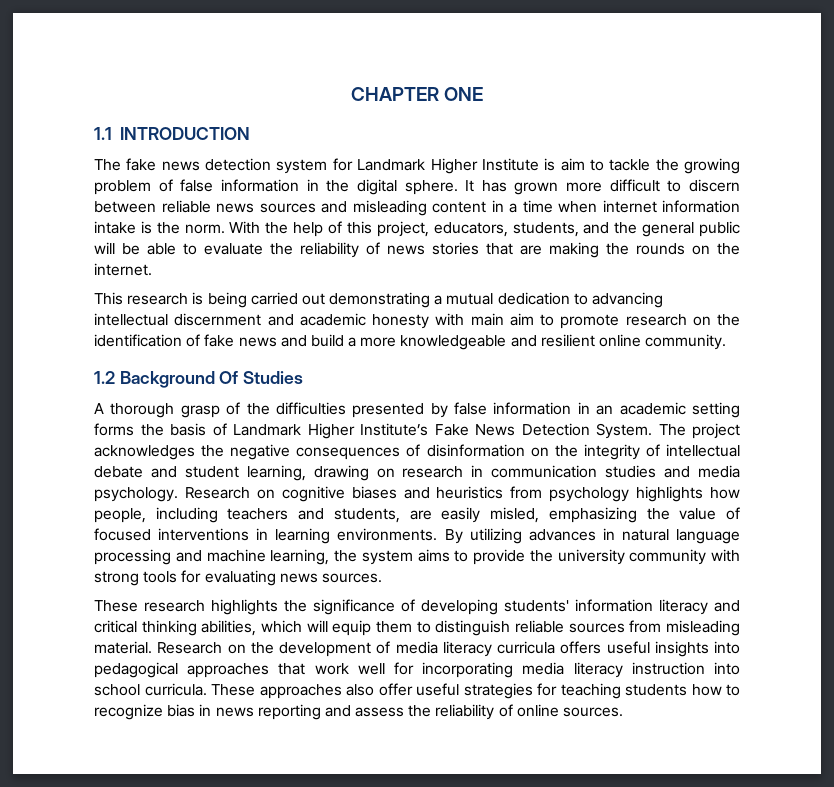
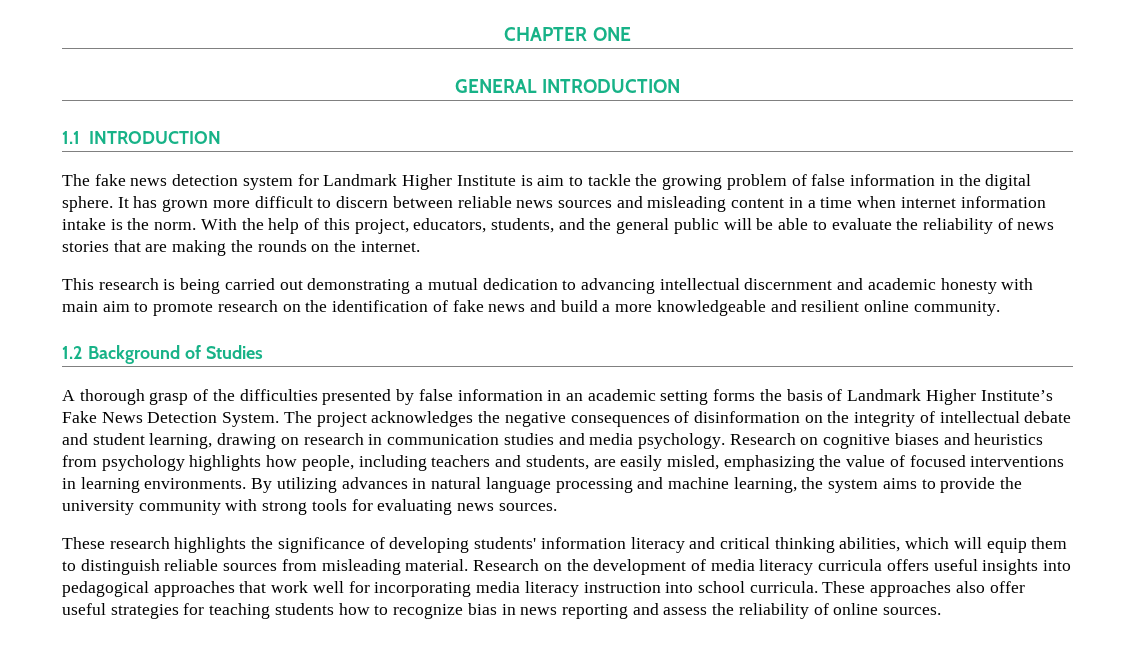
+ GENERAL INTRODUCTION
- 1.2 Background Of Studies
+ 1.2 Background of Studies

